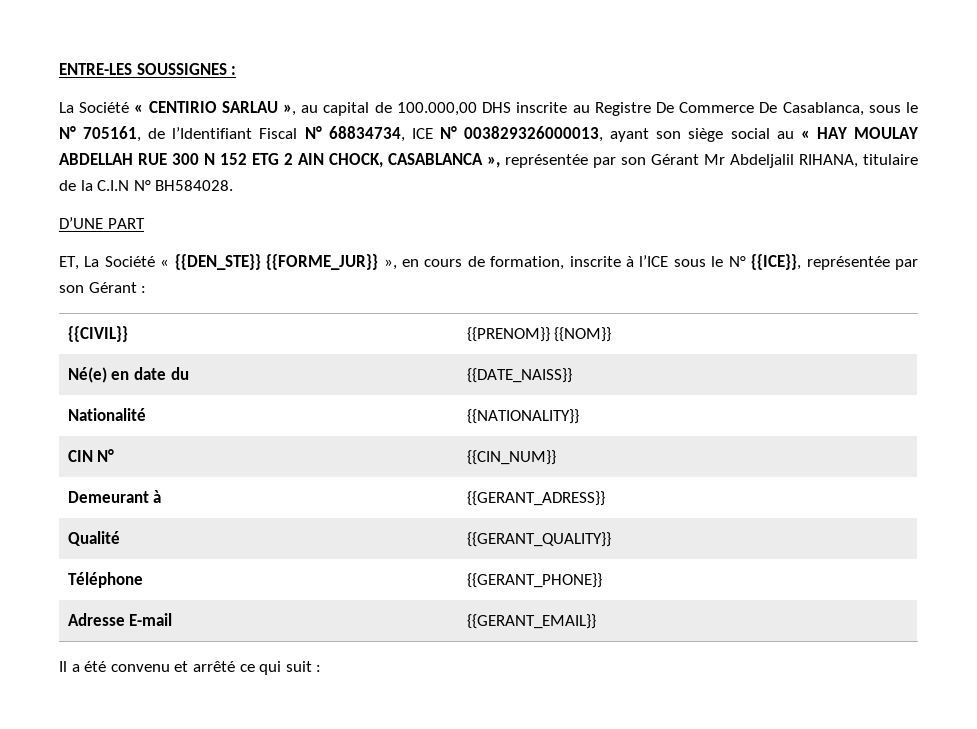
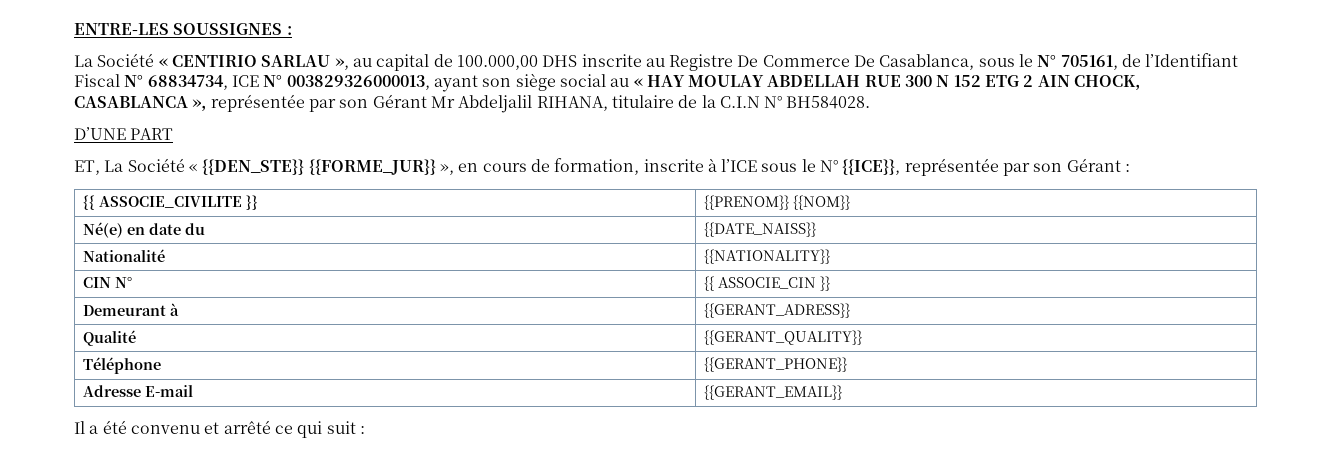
- {{CIVIL}} | {{PRENOM}} {{NOM}}
+ {{ ASSOCIE_CIVILITE }} | {{PRENOM}} {{NOM}}
- CIN N° | {{CIN_NUM}}
+ CIN N° | {{ ASSOCIE_CIN }}

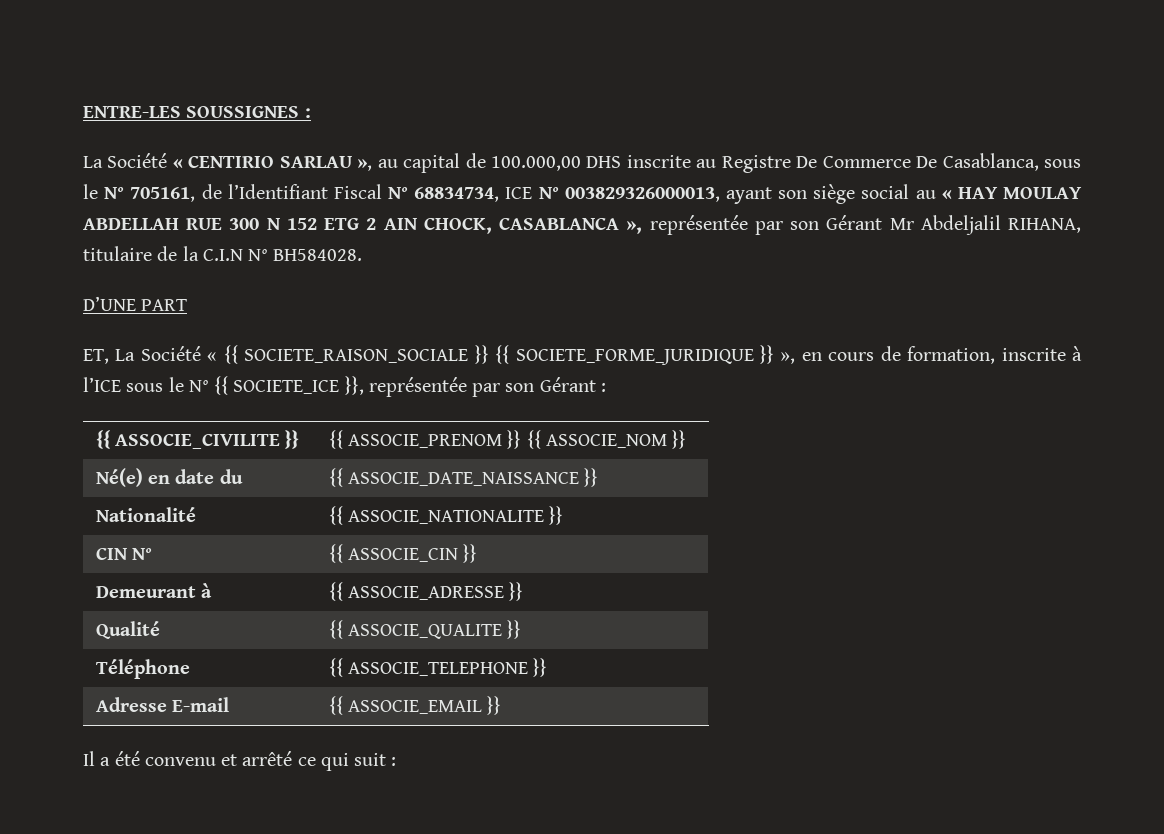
- ET, La Société « {{DEN_STE}} {{FORME_JUR}} », en cours de formation, inscrite à l’ICE sous le N° {{ICE}}, représentée par son Gérant :
+ ET, La Société « {{ SOCIETE_RAISON_SOCIALE }} {{ SOCIETE_FORME_JURIDIQUE }} », en cours de formation, inscrite à l’ICE sous le N° {{ SOCIETE_ICE }}, représentée par son Gérant :
- {{ ASSOCIE_CIVILITE }} | {{PRENOM}} {{NOM}}
- Né(e) en date du | {{DATE_NAISS}}
- Nationalité | {{NATIONALITY}}
+ {{ ASSOCIE_CIVILITE }} | {{ ASSOCIE_PRENOM }} {{ ASSOCIE_NOM }}
+ Né(e) en date du | {{ ASSOCIE_DATE_NAISSANCE }}
+ Nationalité | {{ ASSOCIE_NATIONALITE }}
- Demeurant à | {{GERANT_ADRESS}}
- Qualité | {{GERANT_QUALITY}}
- Téléphone | {{GERANT_PHONE}}
+ Demeurant à | {{ ASSOCIE_ADRESSE }}
+ Qualité | {{ ASSOCIE_QUALITE }}
+ Téléphone | {{ ASSOCIE_TELEPHONE }}
- Adresse E-mail | {{GERANT_EMAIL}}
+ Adresse E-mail | {{ ASSOCIE_EMAIL }}

